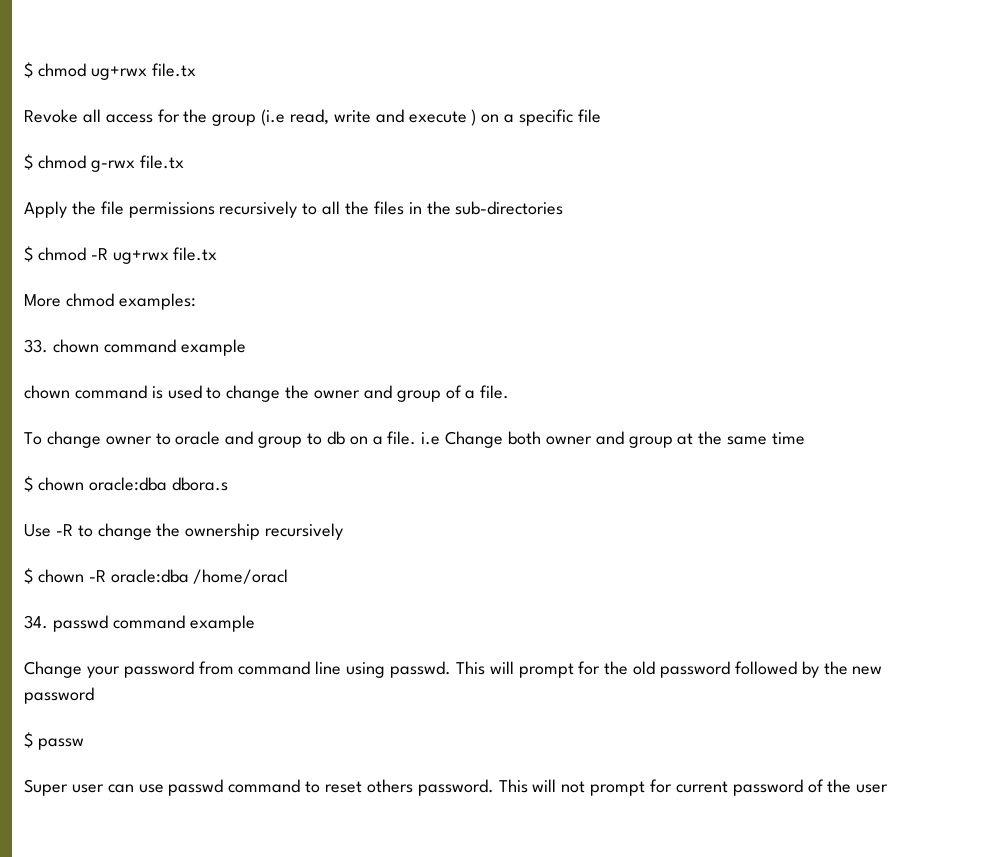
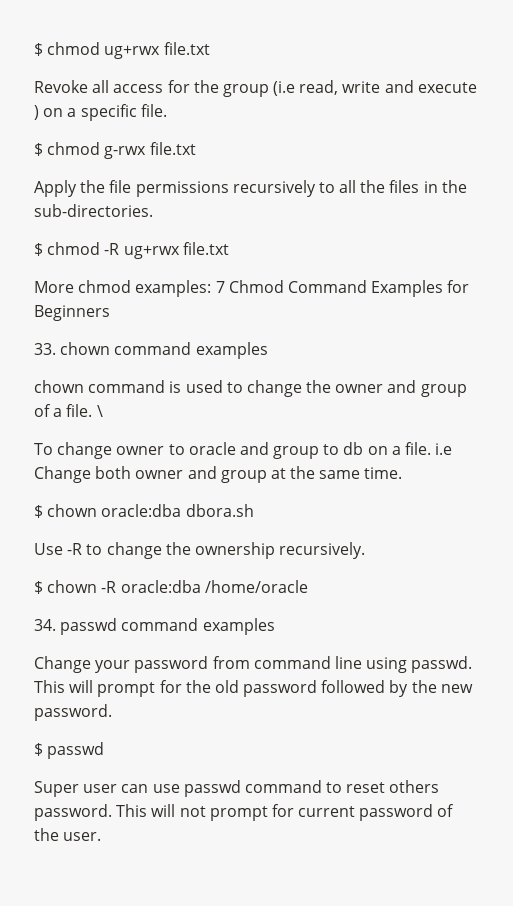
- $ chmod ug+rwx file.tx
+ $ chmod ug+rwx file.txt
- Revoke all access for the group (i.e read, write and execute ) on a specific file
+ Revoke all access for the group (i.e read, write and execute ) on a specific file.
- $ chmod g-rwx file.tx
+ $ chmod g-rwx file.txt
- Apply the file permissions recursively to all the files in the sub-directories
+ Apply the file permissions recursively to all the files in the sub-directories.
- $ chmod -R ug+rwx file.tx
+ $ chmod -R ug+rwx file.txt
- More chmod examples:
+ More chmod examples: 7 Chmod Command Examples for Beginners
- 33. chown command example
+ 33. chown command examples
+ \
- To change owner to oracle and group to db on a file. i.e Change both owner and group at the same time
+ To change owner to oracle and group to db on a file. i.e Change both owner and group at the same time.
- $ chown oracle:dba dbora.s
+ $ chown oracle:dba dbora.sh
- Use -R to change the ownership recursively
+ Use -R to change the ownership recursively.
- $ chown -R oracle:dba /home/oracl
+ $ chown -R oracle:dba /home/oracle
- 34. passwd command example
+ 34. passwd command examples
- This will prompt for the old password followed by the new password
- $ passw
+ This will prompt for the old password followed by the new password.
+ $ passwd
- This will not prompt for current password of the user
+ This will not prompt for current password of the user.

